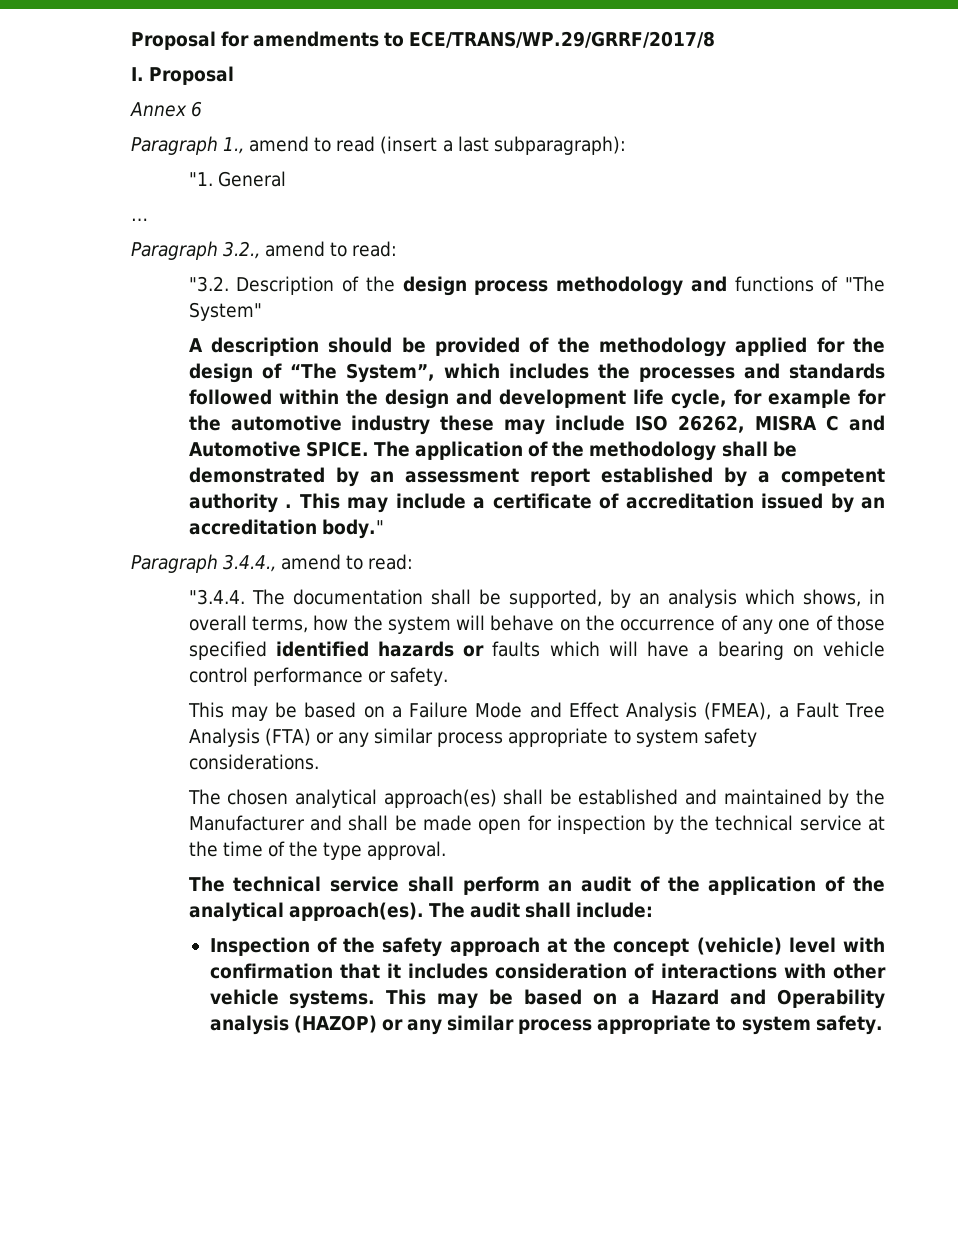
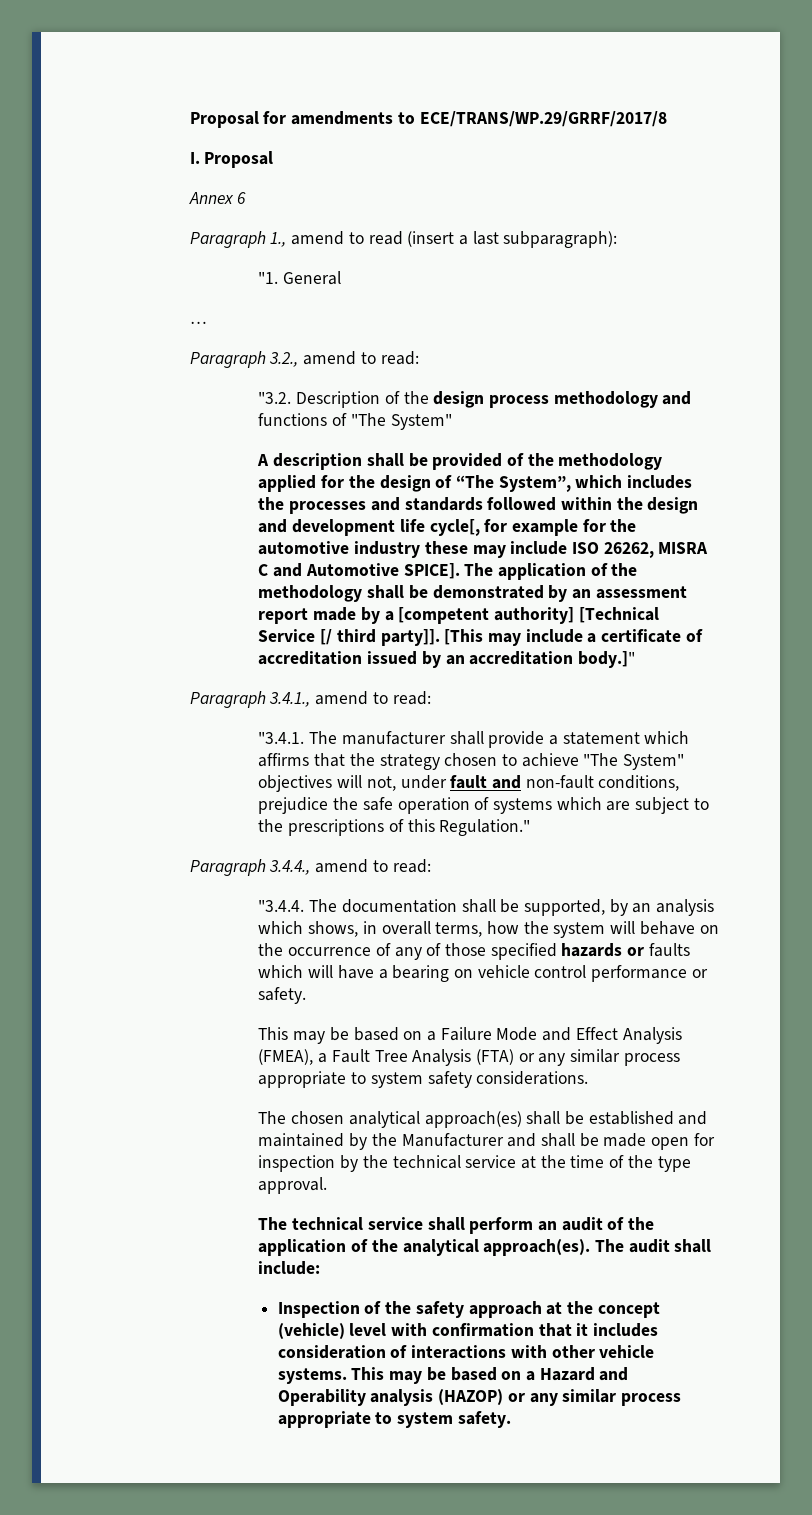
- A description should be provided of the methodology applied for the design of “The System”, which includes the processes and standards followed within the design and development life cycle, for example for the automotive industry these may include ISO 26262, MISRA C and Automotive SPICE.
+ A description shall be provided of the methodology applied for the design of “The System”, which includes the processes and standards followed within the design and development life cycle[, for example for the automotive industry these may include ISO 26262, MISRA C and Automotive SPICE].
- The application of the methodology shall be demonstrated by an assessment report established by a competent authority . This may include a certificate of accreditation issued by an accreditation body."
+ The application of the methodology shall be demonstrated by an assessment report made by a [competent authority] [Technical Service [/ third party]]. [This may include a certificate of accreditation issued by an accreditation body.]"
+ Paragraph 3.4.1., amend to read:
+ "3.4.1. The manufacturer shall provide a statement which affirms that the strategy chosen to achieve "The System" objectives will not, under fault and non-fault conditions, prejudice the safe operation of systems which are subject to the prescriptions of this Regulation."
- "3.4.4. The documentation shall be supported, by an analysis which shows, in overall terms, how the system will behave on the occurrence of any one of those specified identified hazards or faults which will have a bearing on vehicle control performance or safety.
+ "3.4.4. The documentation shall be supported, by an analysis which shows, in overall terms, how the system will behave on the occurrence of any of those specified hazards or faults which will have a bearing on vehicle control performance or safety.

